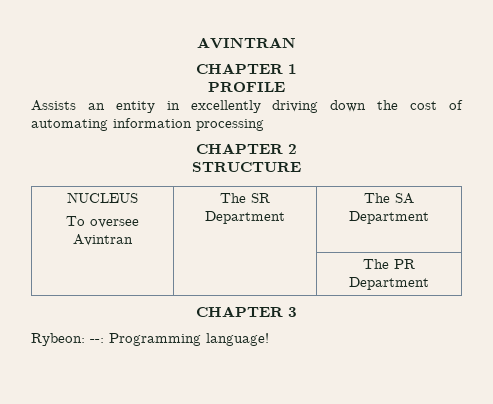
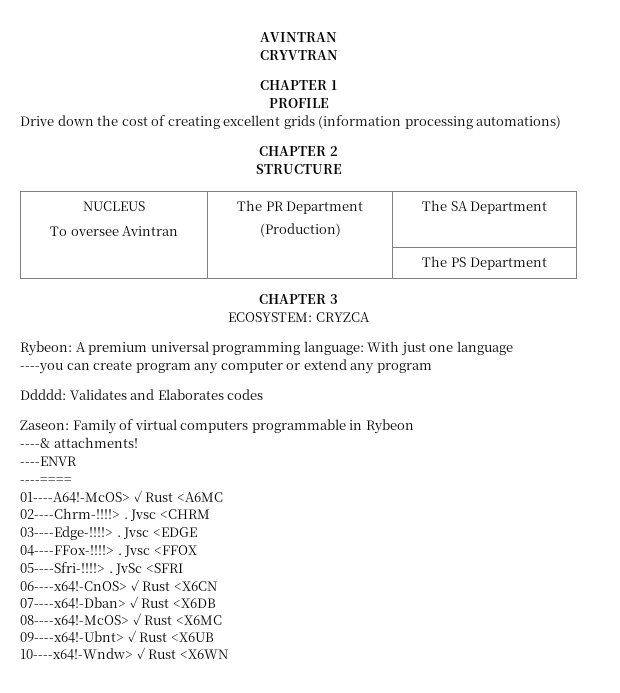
+ CRYVTRAN
- Assists an entity in excellently driving down the cost of automating information processing
+ Drive down the cost of creating excellent grids (information processing automations)
  NUCLEUS
- To oversee Avintran | The SR Department | The SA Department
+ To oversee Avintran | The PR Department
+ (Production) | The SA Department
- | | The PR Department
+ | | The PS Department
+ ECOSYSTEM: CRYZCA
- Rybeon: --: Programming language!
+ Rybeon: A premium universal programming language: With just one language
+ ----you can create program any computer or extend any program
+ Ddddd: Validates and Elaborates codes
+ Zaseon: Family of virtual computers programmable in Rybeon
+ ----& attachments!
+ ----ENVR
+ ----====
+ 01----A64!-McOS> ✓ Rust <A6MC
+ 02----Chrm-!!!!> . Jvsc <CHRM
+ 03----Edge-!!!!> . Jvsc <EDGE
+ 04----FFox-!!!!> . Jvsc <FFOX
+ 05----Sfri-!!!!> . JvSc <SFRI
+ 06----x64!-CnOS> ✓ Rust <X6CN
+ 07----x64!-Dban> ✓ Rust <X6DB
+ 08----x64!-McOS> ✓ Rust <X6MC
+ 09----x64!-Ubnt> ✓ Rust <X6UB
+ 10----x64!-Wndw> ✓ Rust <X6WN

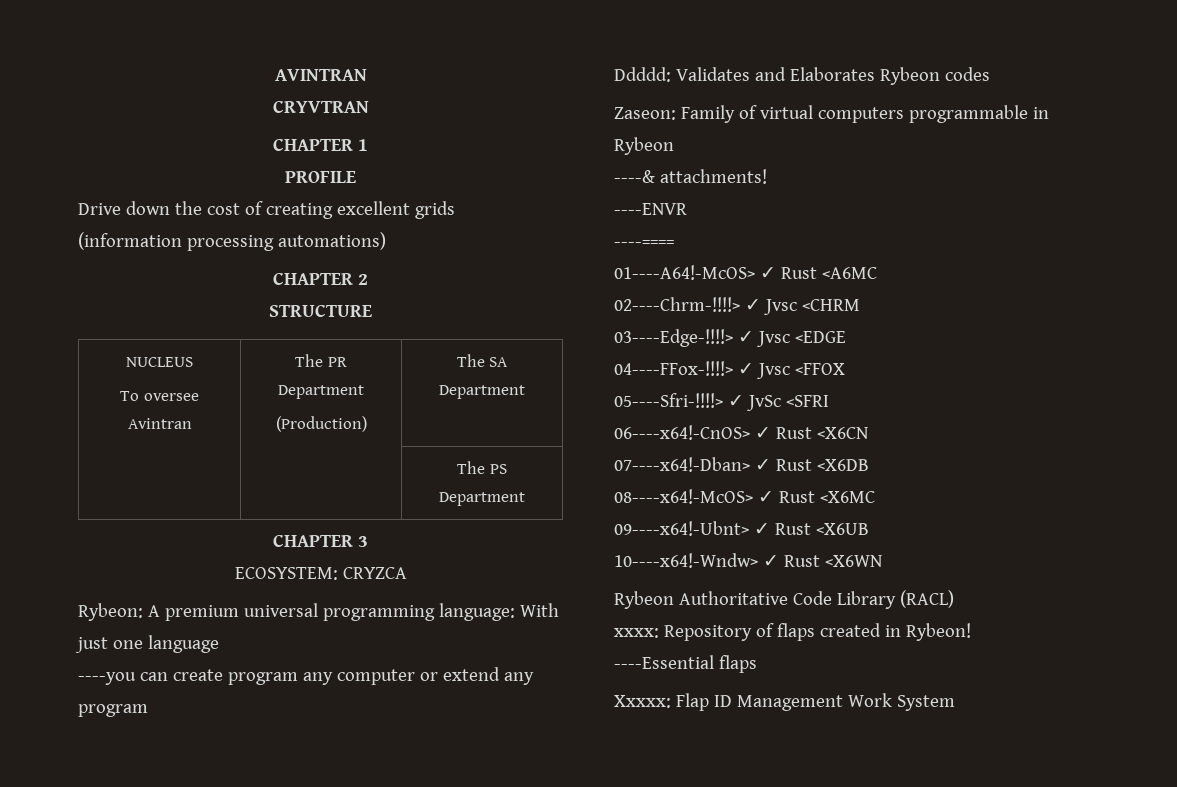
- Ddddd: Validates and Elaborates codes
+ Ddddd: Validates and Elaborates Rybeon codes
- 02----Chrm-!!!!> . Jvsc <CHRM
+ 02----Chrm-!!!!> ✓ Jvsc <CHRM
- 03----Edge-!!!!> . Jvsc <EDGE
+ 03----Edge-!!!!> ✓ Jvsc <EDGE
- 04----FFox-!!!!> . Jvsc <FFOX
+ 04----FFox-!!!!> ✓ Jvsc <FFOX
- 05----Sfri-!!!!> . JvSc <SFRI
+ 05----Sfri-!!!!> ✓ JvSc <SFRI
+ Rybeon Authoritative Code Library (RACL)
+ xxxx: Repository of flaps created in Rybeon!
+ ----Essential flaps
+ Xxxxx: Flap ID Management Work System

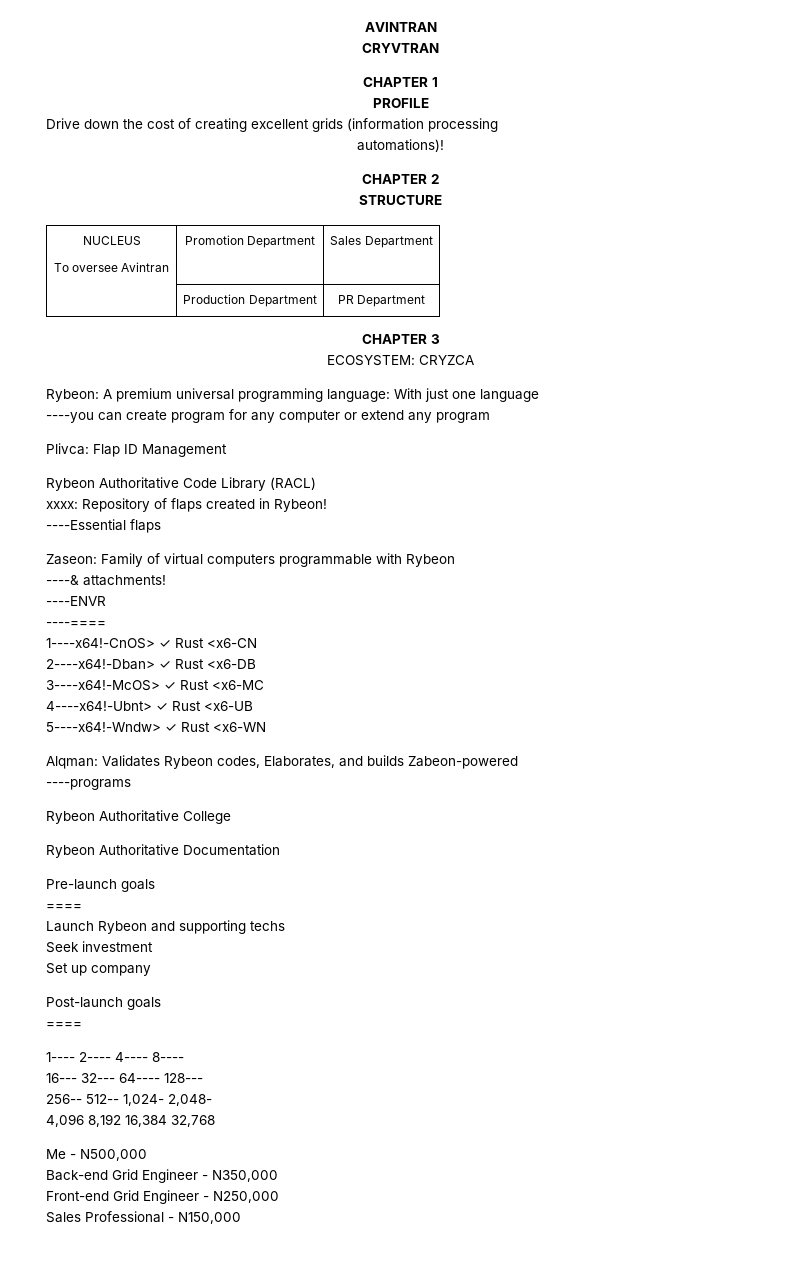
- Drive down the cost of creating excellent grids (information processing automations)
+ Drive down the cost of creating excellent grids (information processing
+ automations)!
  NUCLEUS
- To oversee Avintran | The PR Department
- (Production) | The SA Department
- | | The PS Department
+ To oversee Avintran | Promotion Department | Sales Department
+ | Production Department | PR Department
- ----you can create program any computer or extend any program
+ ----you can create program for any computer or extend any program
- Ddddd: Validates and Elaborates Rybeon codes
- Zaseon: Family of virtual computers programmable in Rybeon
- ----& attachments!
- ----ENVR
- ----====
- 01----A64!-McOS> ✓ Rust <A6MC
- 02----Chrm-!!!!> ✓ Jvsc <CHRM
- 03----Edge-!!!!> ✓ Jvsc <EDGE
- 04----FFox-!!!!> ✓ Jvsc <FFOX
- 05----Sfri-!!!!> ✓ JvSc <SFRI
- 06----x64!-CnOS> ✓ Rust <X6CN
- 07----x64!-Dban> ✓ Rust <X6DB
- 08----x64!-McOS> ✓ Rust <X6MC
- 09----x64!-Ubnt> ✓ Rust <X6UB
- 10----x64!-Wndw> ✓ Rust <X6WN
+ Plivca: Flap ID Management
- Xxxxx: Flap ID Management Work System
+ Zaseon: Family of virtual computers programmable with Rybeon
+ ----& attachments!
+ ----ENVR
+ ----====
+ 1----x64!-CnOS> ✓ Rust <x6-CN
+ 2----x64!-Dban> ✓ Rust <x6-DB
+ 3----x64!-McOS> ✓ Rust <x6-MC
+ 4----x64!-Ubnt> ✓ Rust <x6-UB
+ 5----x64!-Wndw> ✓ Rust <x6-WN
+ Alqman: Validates Rybeon codes, Elaborates, and builds Zabeon-powered
+ ----programs
+ Rybeon Authoritative College
+ Rybeon Authoritative Documentation
+ Pre-launch goals
+ ====
+ Launch Rybeon and supporting techs
+ Seek investment
+ Set up company
+ Post-launch goals
+ ====
+ 1---- 2---- 4---- 8----
+ 16--- 32--- 64---- 128---
+ 256-- 512-- 1,024- 2,048-
+ 4,096 8,192 16,384 32,768
+ Me - N500,000
+ Back-end Grid Engineer - N350,000
+ Front-end Grid Engineer - N250,000
+ Sales Professional - N150,000

